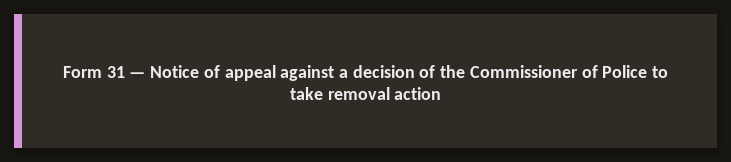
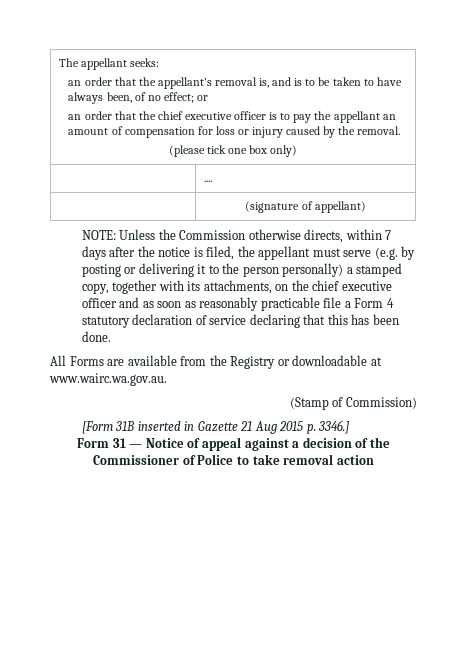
+ The appellant seeks:
+ an order that the appellant’s removal is, and is to be taken to have always been, of no effect; or
+ an order that the chief executive officer is to pay the appellant an amount of compensation for loss or injury caused by the removal.
+ (please tick one box only)
+ | ....
+ | (signature of appellant)
+ NOTE: Unless the Commission otherwise directs, within 7 days after the notice is filed, the appellant must serve (e.g. by posting or delivering it to the person personally) a stamped copy, together with its attachments, on the chief executive officer and as soon as reasonably practicable file a Form 4 statutory declaration of service declaring that this has been done.
+ All Forms are available from the Registry or downloadable at www.wairc.wa.gov.au.
+ (Stamp of Commission)
+ [Form 31B inserted in Gazette 21 Aug 2015 p. 3346.]

